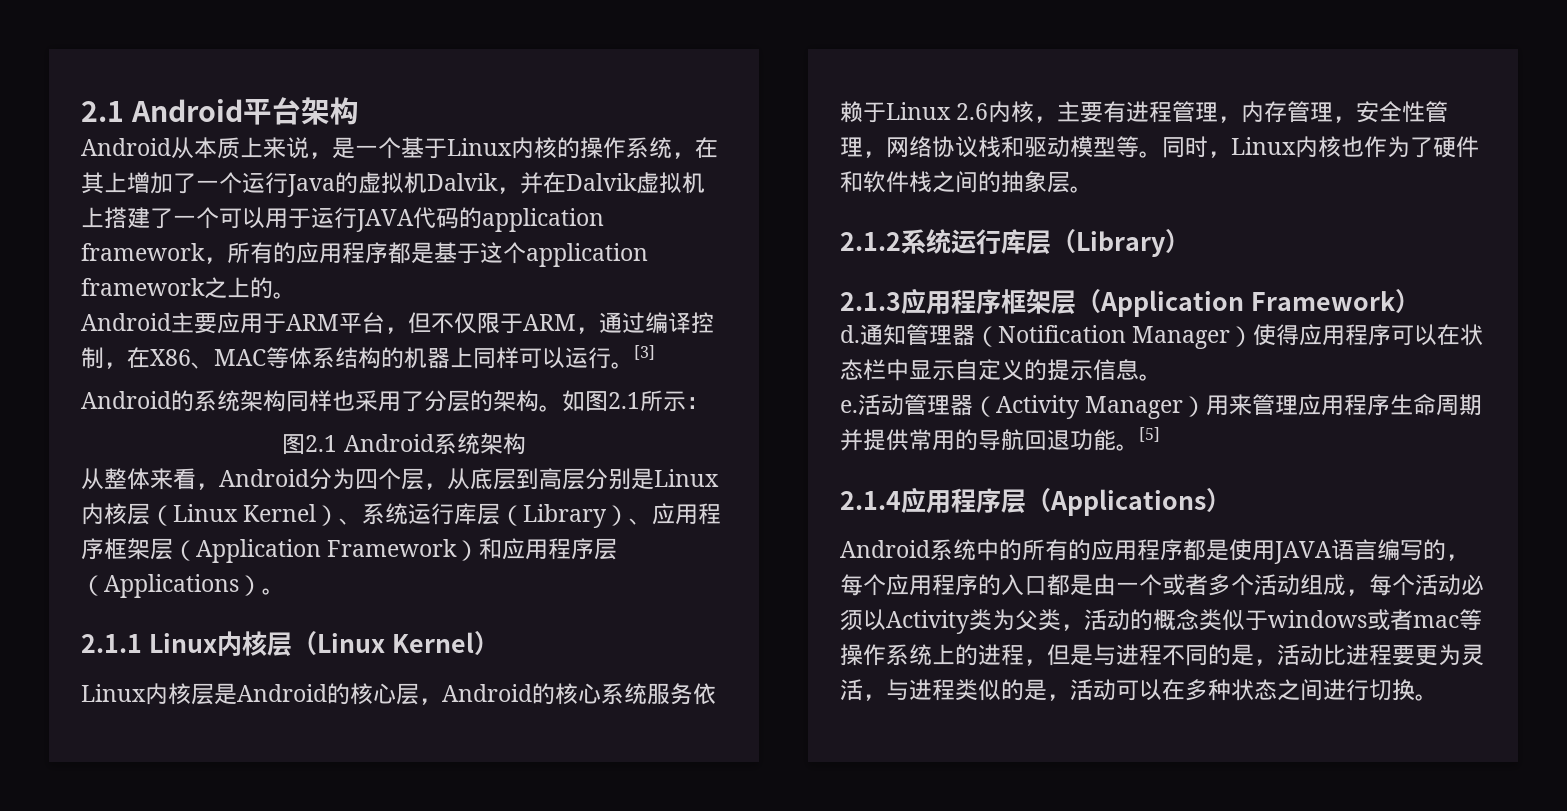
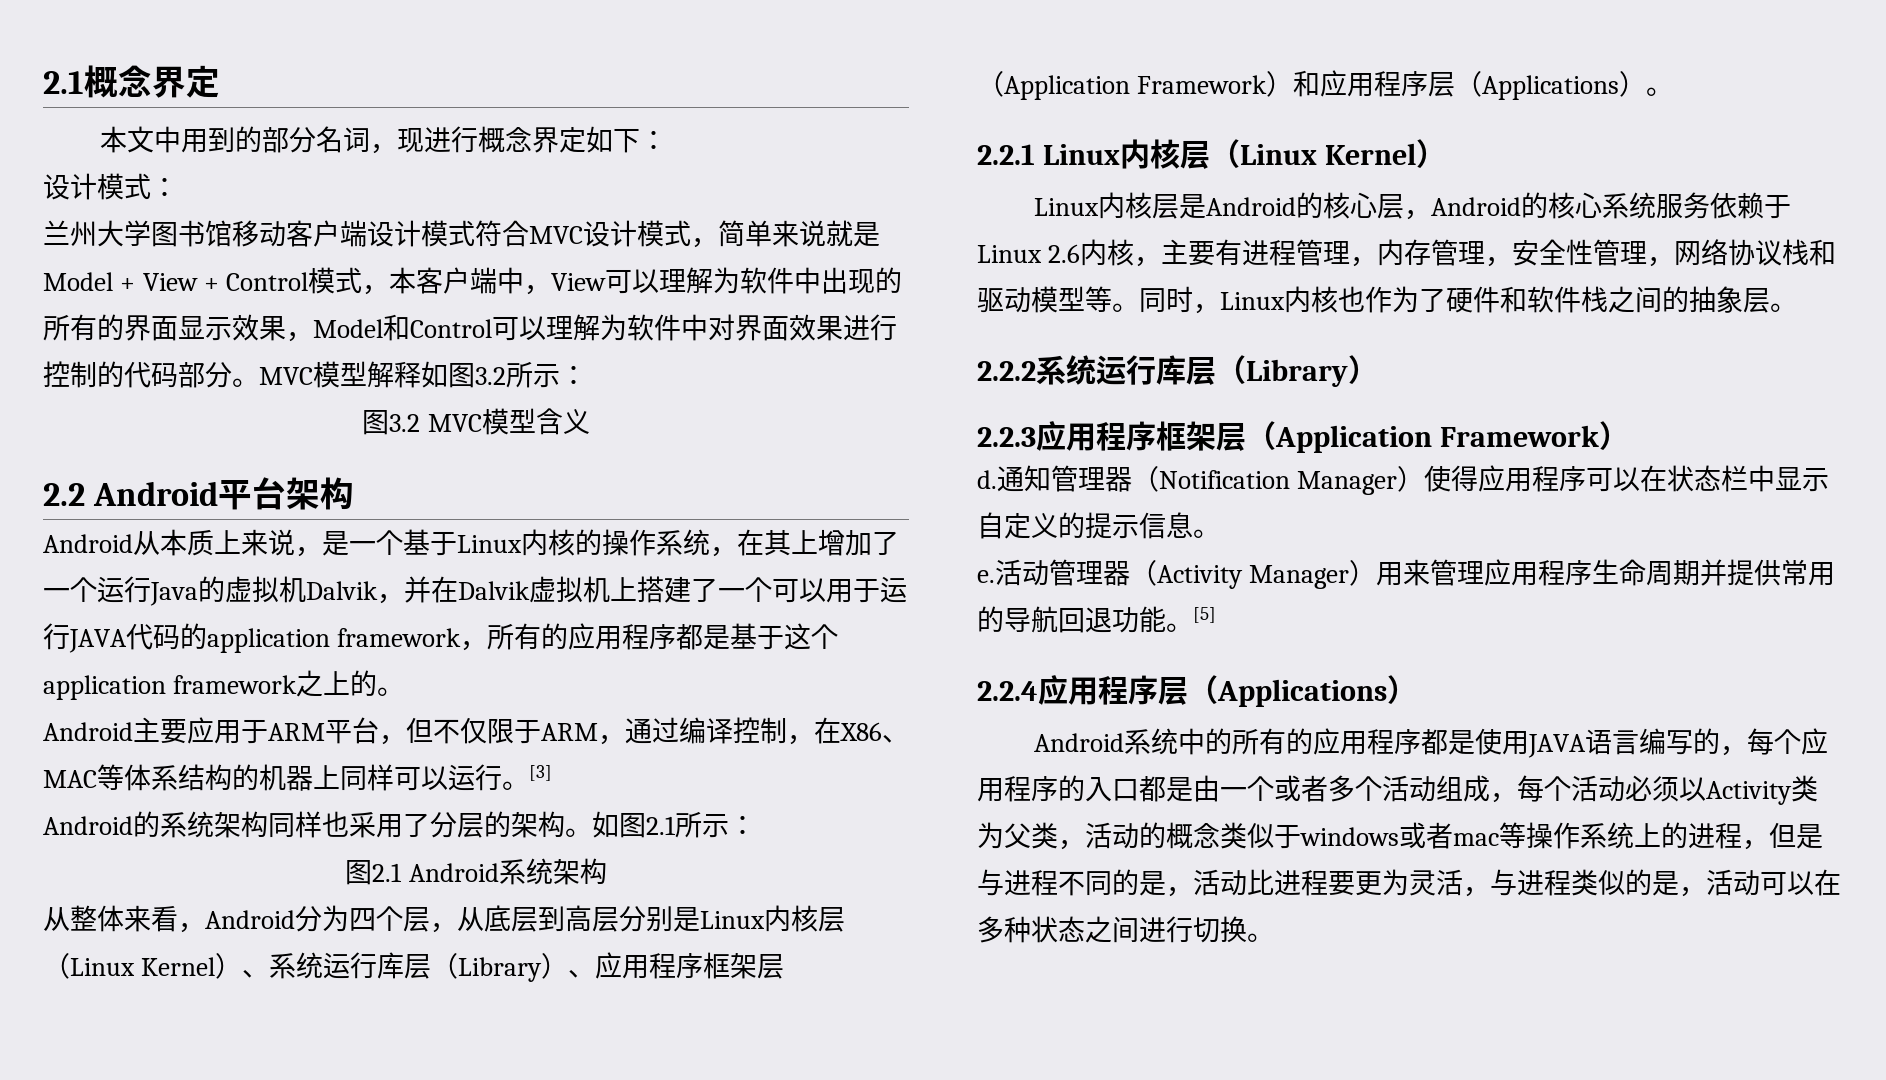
- 2.1 Android平台架构
+ 2.1概念界定
+ 本文中用到的部分名词，现进行概念界定如下：
+ 设计模式：
+ 兰州大学图书馆移动客户端设计模式符合MVC设计模式，简单来说就是Model + View + Control模式，本客户端中，View可以理解为软件中出现的所有的界面显示效果，Model和Control可以理解为软件中对界面效果进行控制的代码部分。MVC模型解释如图3.2所示：
+ 图3.2 MVC模型含义
+ 2.2 Android平台架构
- 2.1.1 Linux内核层（Linux Kernel）
+ 2.2.1 Linux内核层（Linux Kernel）
- 2.1.2系统运行库层（Library）
+ 2.2.2系统运行库层（Library）
- 2.1.3应用程序框架层（Application Framework）
+ 2.2.3应用程序框架层（Application Framework）
- 2.1.4应用程序层（Applications）
+ 2.2.4应用程序层（Applications）

